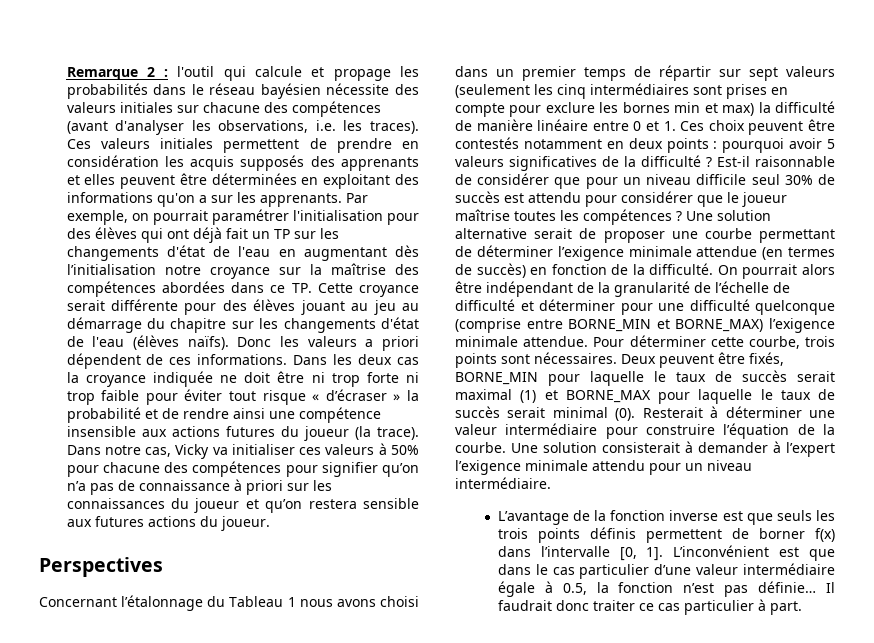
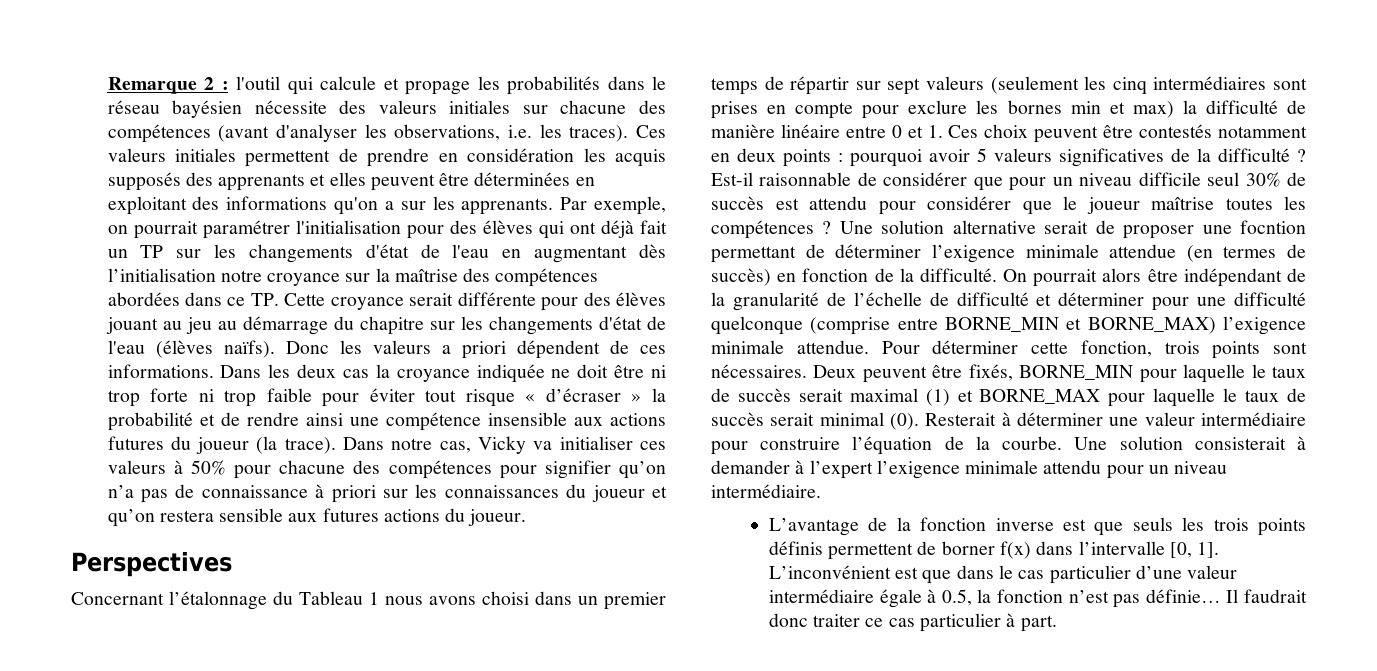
- Une solution alternative serait de proposer une courbe permettant de déterminer l’exigence minimale attendue (en termes de succès) en fonction de la difficulté.
+ Une solution alternative serait de proposer une focntion permettant de déterminer l’exigence minimale attendue (en termes de succès) en fonction de la difficulté.
- Pour déterminer cette courbe, trois points sont nécessaires.
+ Pour déterminer cette fonction, trois points sont nécessaires.

